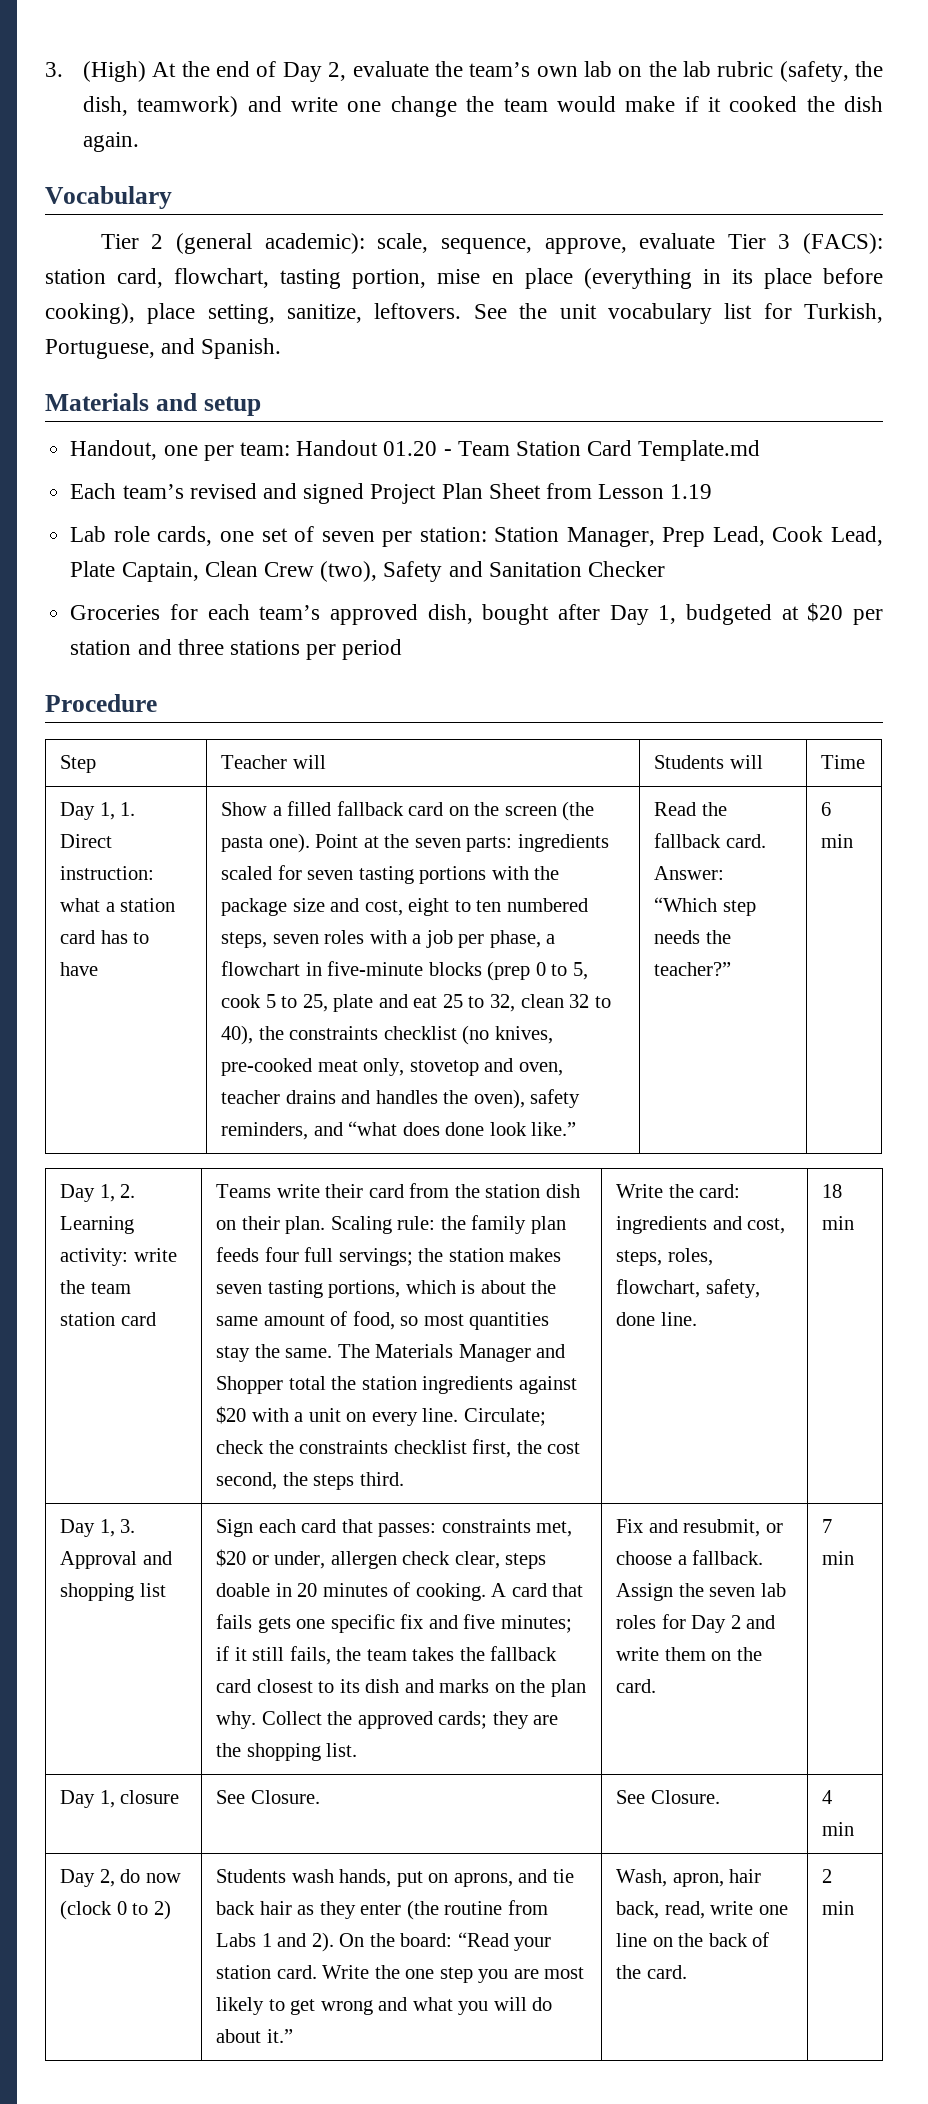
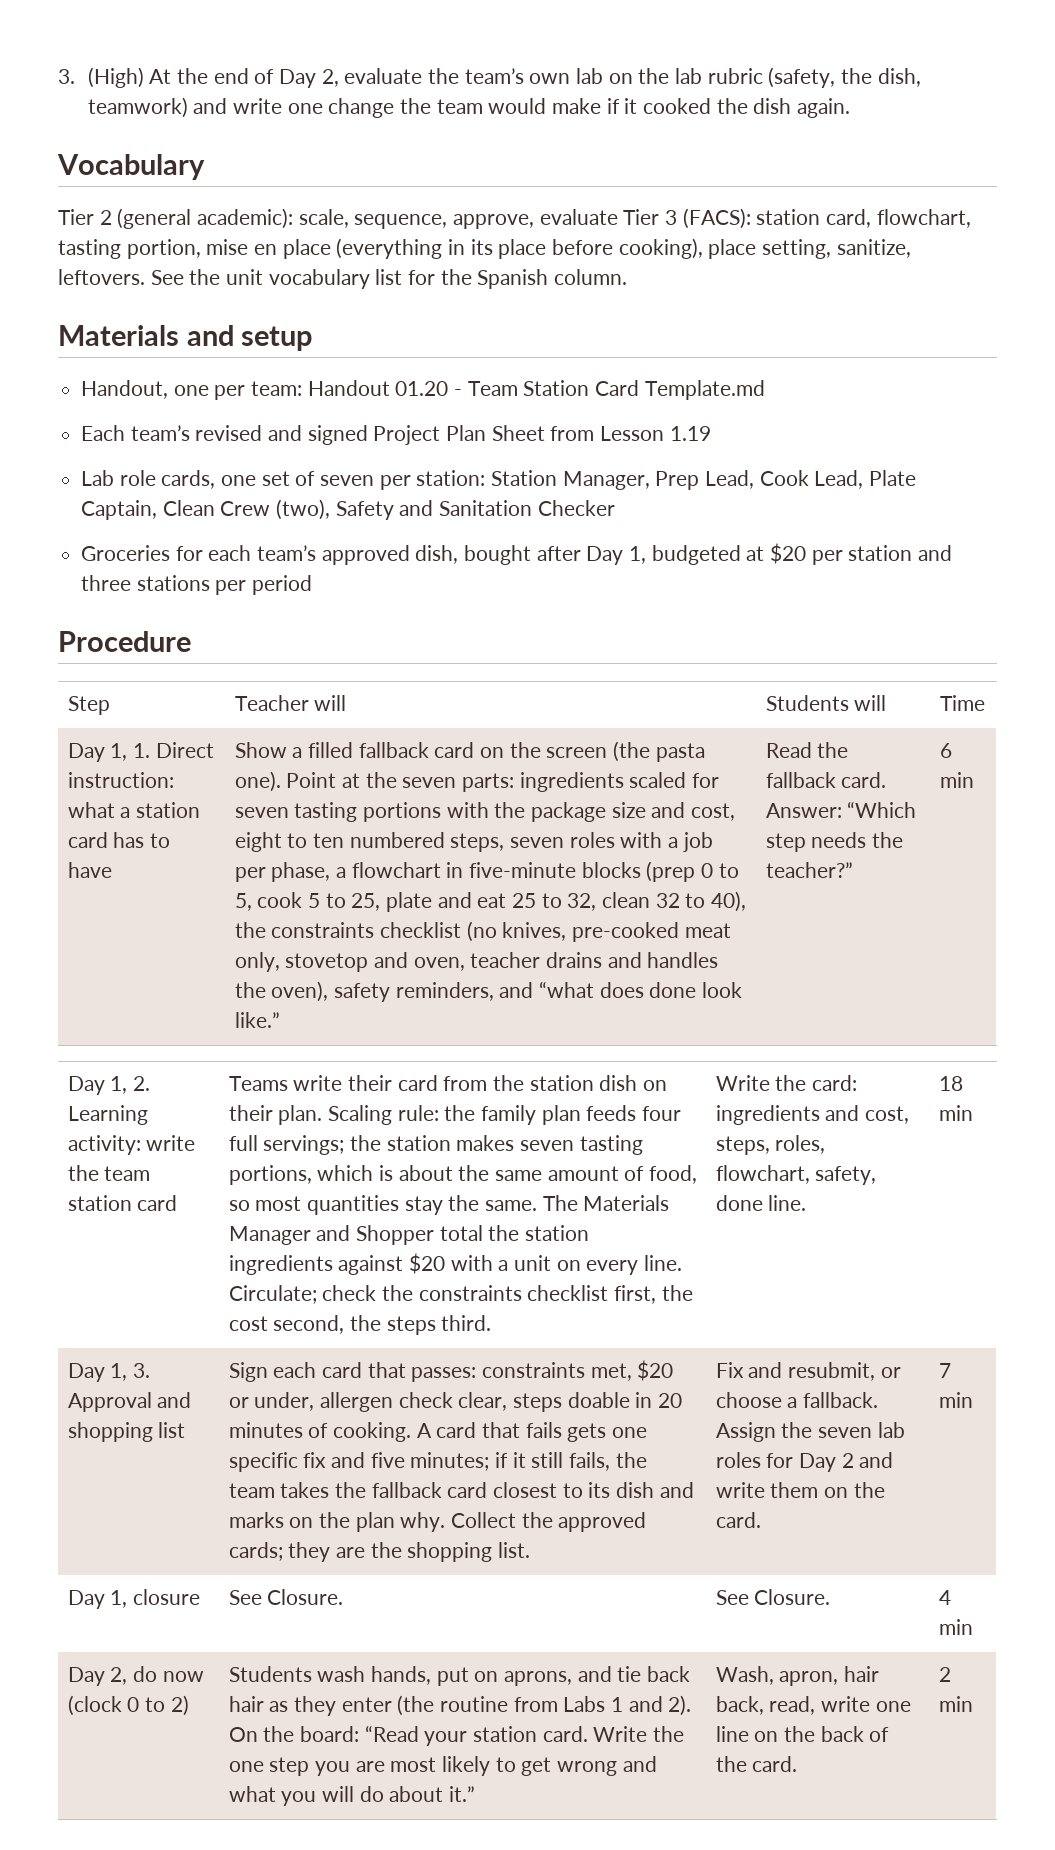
- See the unit vocabulary list for Turkish, Portuguese, and Spanish.
+ See the unit vocabulary list for the Spanish column.

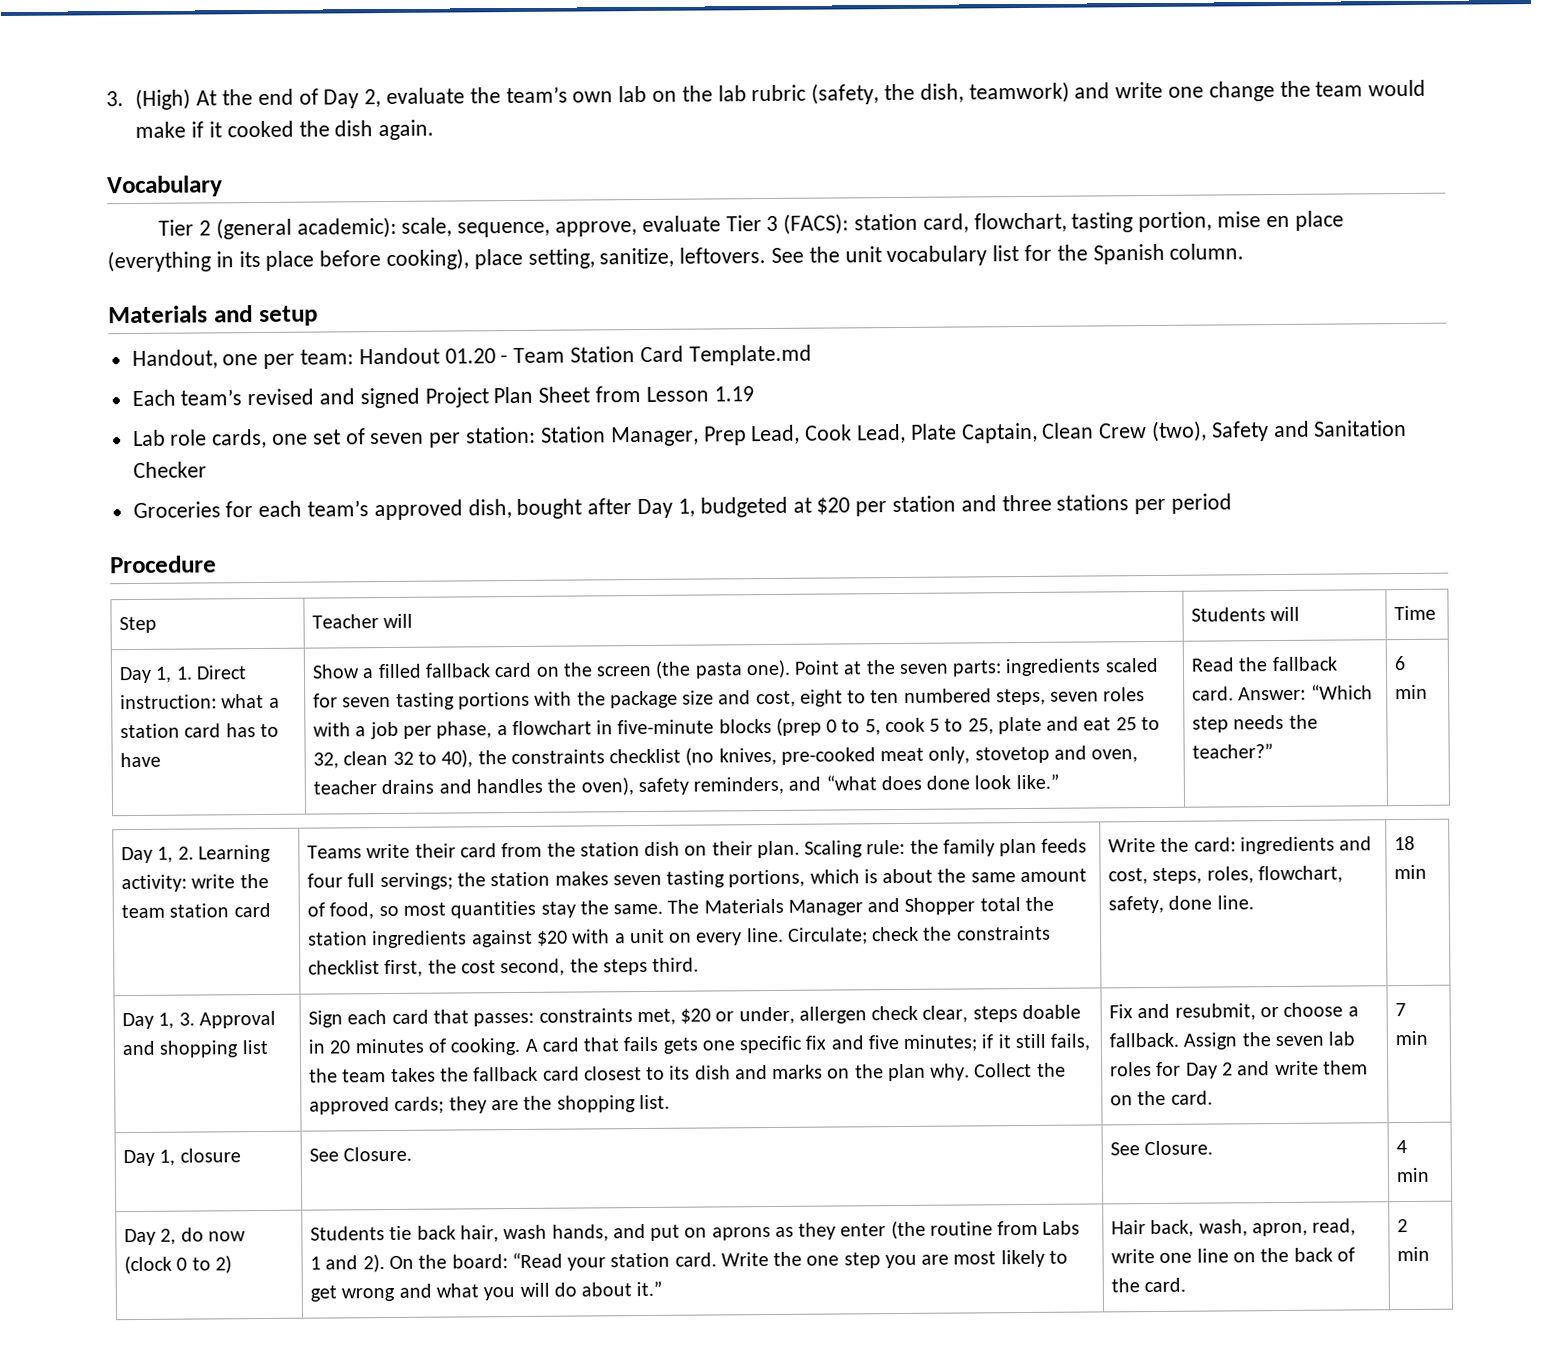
- Students wash hands, put on aprons, and tie back hair as they enter (the routine from Labs 1 and 2).
+ Students tie back hair, wash hands, and put on aprons as they enter (the routine from Labs 1 and 2).
- Wash, apron, hair back, read, write one line on the back of the card.
+ Hair back, wash, apron, read, write one line on the back of the card.

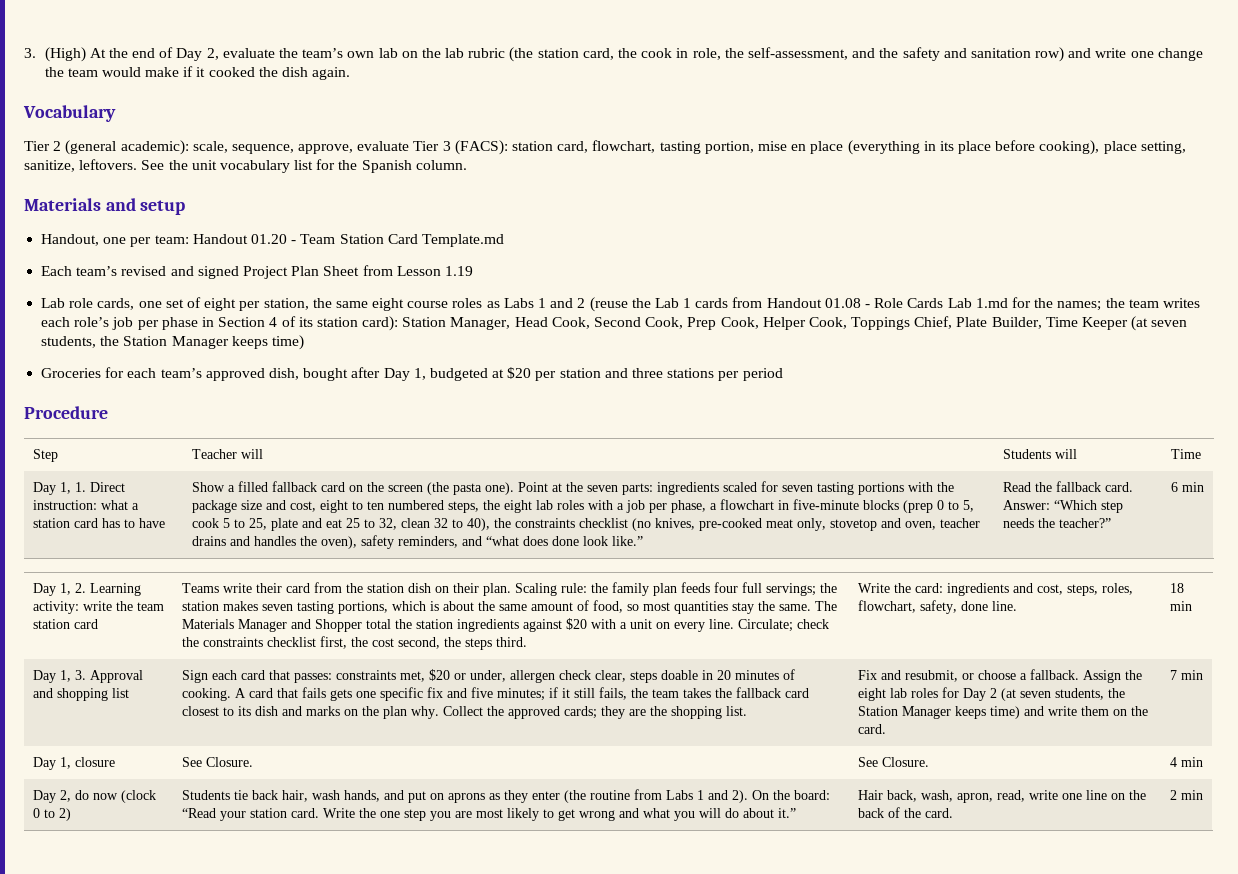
- 3. (High) At the end of Day 2, evaluate the team’s own lab on the lab rubric (safety, the dish, teamwork) and write one change the team would make if it cooked the dish again.
+ 3. (High) At the end of Day 2, evaluate the team’s own lab on the lab rubric (the station card, the cook in role, the self-assessment, and the safety and sanitation row) and write one change the team would make if it cooked the dish again.
- Lab role cards, one set of seven per station: Station Manager, Prep Lead, Cook Lead, Plate Captain, Clean Crew (two), Safety and Sanitation Checker
+ Lab role cards, one set of eight per station, the same eight course roles as Labs 1 and 2 (reuse the Lab 1 cards from Handout 01.08 - Role Cards Lab 1.md for the names; the team writes each role’s job per phase in Section 4 of its station card): Station Manager, Head Cook, Second Cook, Prep Cook, Helper Cook, Toppings Chief, Plate Builder, Time Keeper (at seven students, the Station Manager keeps time)
- ingredients scaled for seven tasting portions with the package size and cost, eight to ten numbered steps, seven roles with a job per phase, a flowchart in five-minute blocks (prep 0 to 5, cook 5 to 25, plate and eat 25 to 32, clean 32 to 40), the constraints checklist (no knives, pre-cooked meat only, stovetop and oven, teacher drains and handles the oven), safety reminders, and “what does done look like.”
+ ingredients scaled for seven tasting portions with the package size and cost, eight to ten numbered steps, the eight lab roles with a job per phase, a flowchart in five-minute blocks (prep 0 to 5, cook 5 to 25, plate and eat 25 to 32, clean 32 to 40), the constraints checklist (no knives, pre-cooked meat only, stovetop and oven, teacher drains and handles the oven), safety reminders, and “what does done look like.”
- Assign the seven lab roles for Day 2 and write them on the card.
+ Assign the eight lab roles for Day 2 (at seven students, the Station Manager keeps time) and write them on the card.

